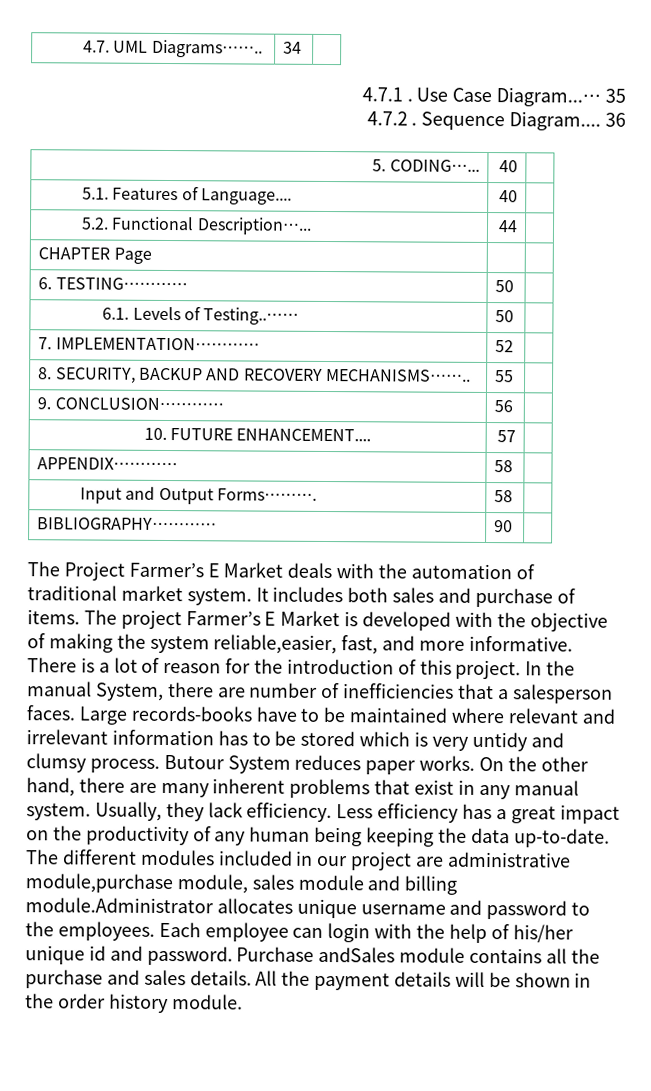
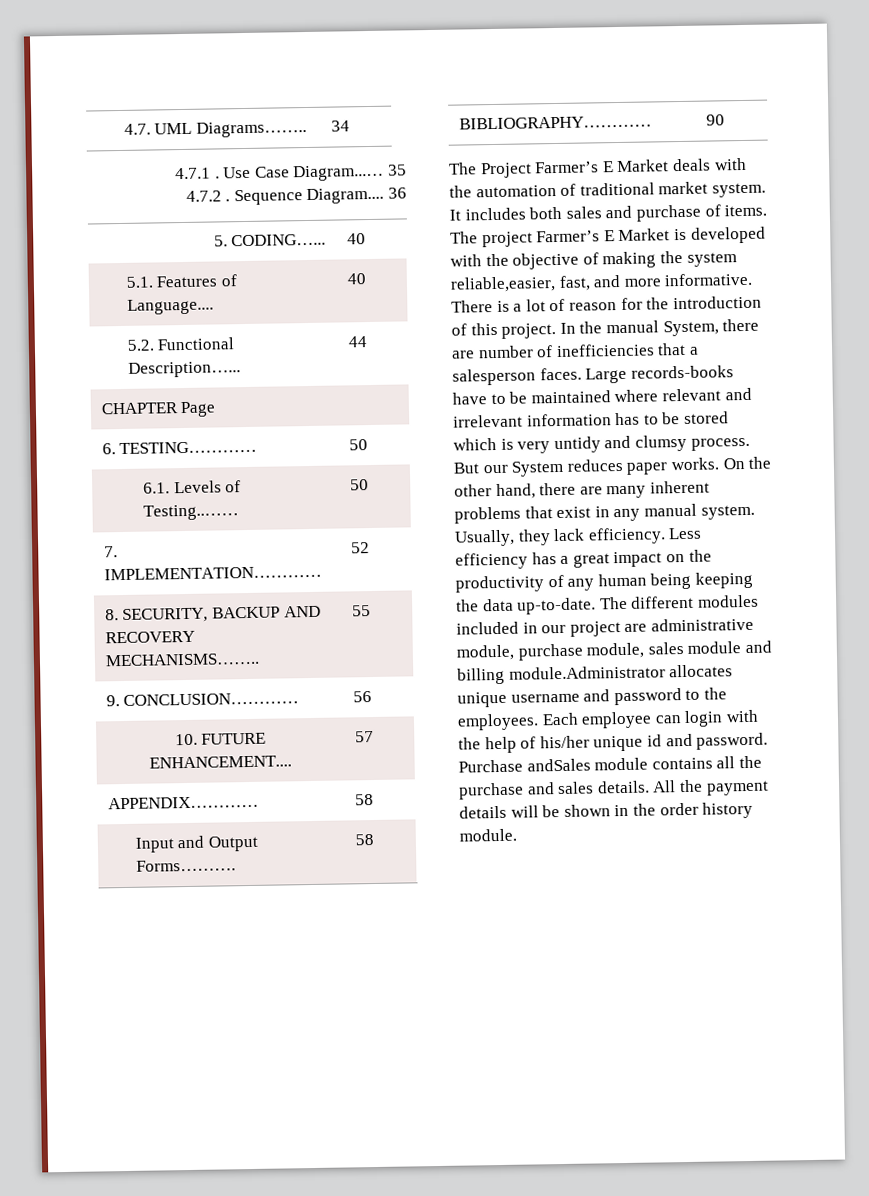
- Butour System reduces paper works.
+ But our System reduces paper works.
- The different modules included in our project are administrative module,purchase module, sales module and billing module.Administrator allocates unique username and password to the employees.
+ The different modules included in our project are administrative module, purchase module, sales module and billing module.Administrator allocates unique username and password to the employees.

